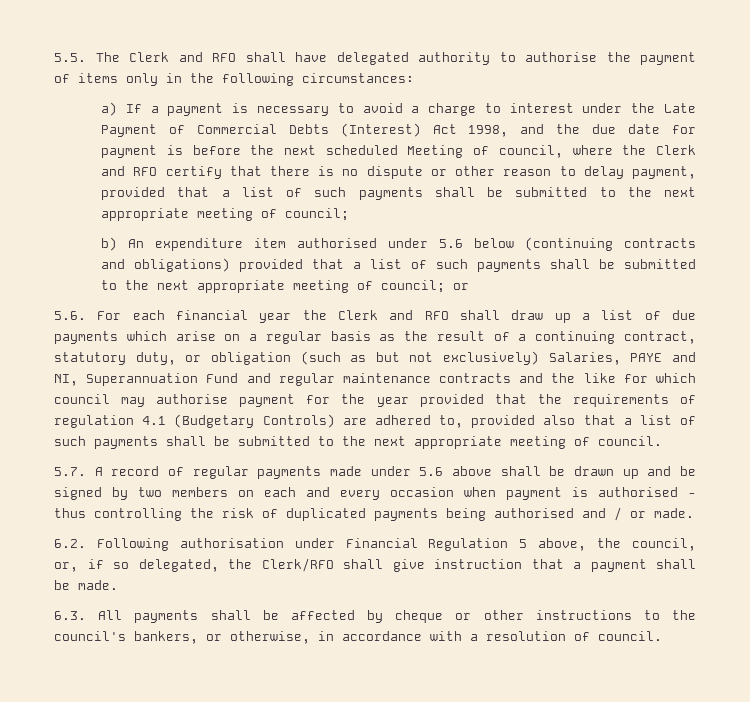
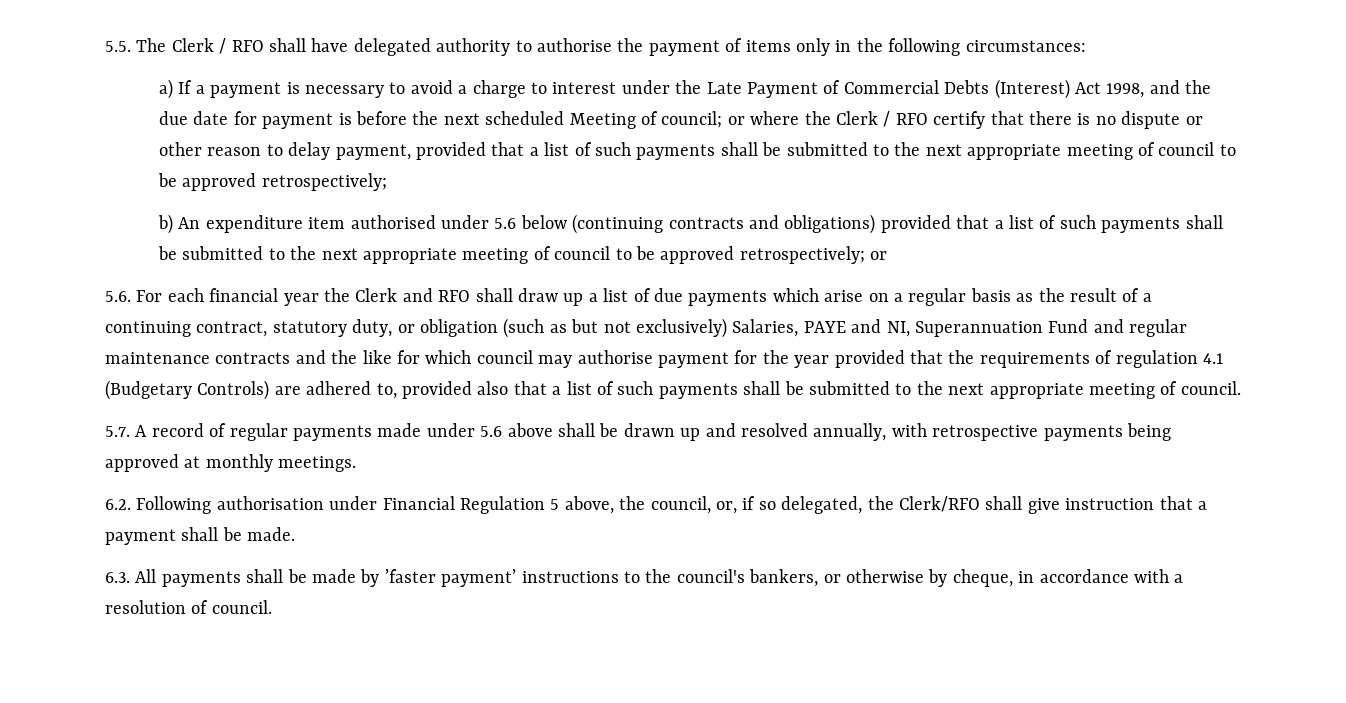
- 5.5. The Clerk and RFO shall have delegated authority to authorise the payment of items only in the following circumstances:
+ 5.5. The Clerk / RFO shall have delegated authority to authorise the payment of items only in the following circumstances:
- a) If a payment is necessary to avoid a charge to interest under the Late Payment of Commercial Debts (Interest) Act 1998, and the due date for payment is before the next scheduled Meeting of council, where the Clerk and RFO certify that there is no dispute or other reason to delay payment, provided that a list of such payments shall be submitted to the next appropriate meeting of council;
+ a) If a payment is necessary to avoid a charge to interest under the Late Payment of Commercial Debts (Interest) Act 1998, and the due date for payment is before the next scheduled Meeting of council; or where the Clerk / RFO certify that there is no dispute or other reason to delay payment, provided that a list of such payments shall be submitted to the next appropriate meeting of council to be approved retrospectively;
- b) An expenditure item authorised under 5.6 below (continuing contracts and obligations) provided that a list of such payments shall be submitted to the next appropriate meeting of council; or
+ b) An expenditure item authorised under 5.6 below (continuing contracts and obligations) provided that a list of such payments shall be submitted to the next appropriate meeting of council to be approved retrospectively; or
- 5.7. A record of regular payments made under 5.6 above shall be drawn up and be signed by two members on each and every occasion when payment is authorised - thus controlling the risk of duplicated payments being authorised and / or made.
+ 5.7. A record of regular payments made under 5.6 above shall be drawn up and resolved annually, with retrospective payments being approved at monthly meetings.
- 6.3. All payments shall be affected by cheque or other instructions to the council's bankers, or otherwise, in accordance with a resolution of council.
+ 6.3. All payments shall be made by ’faster payment’ instructions to the council's bankers, or otherwise by cheque, in accordance with a resolution of council.

